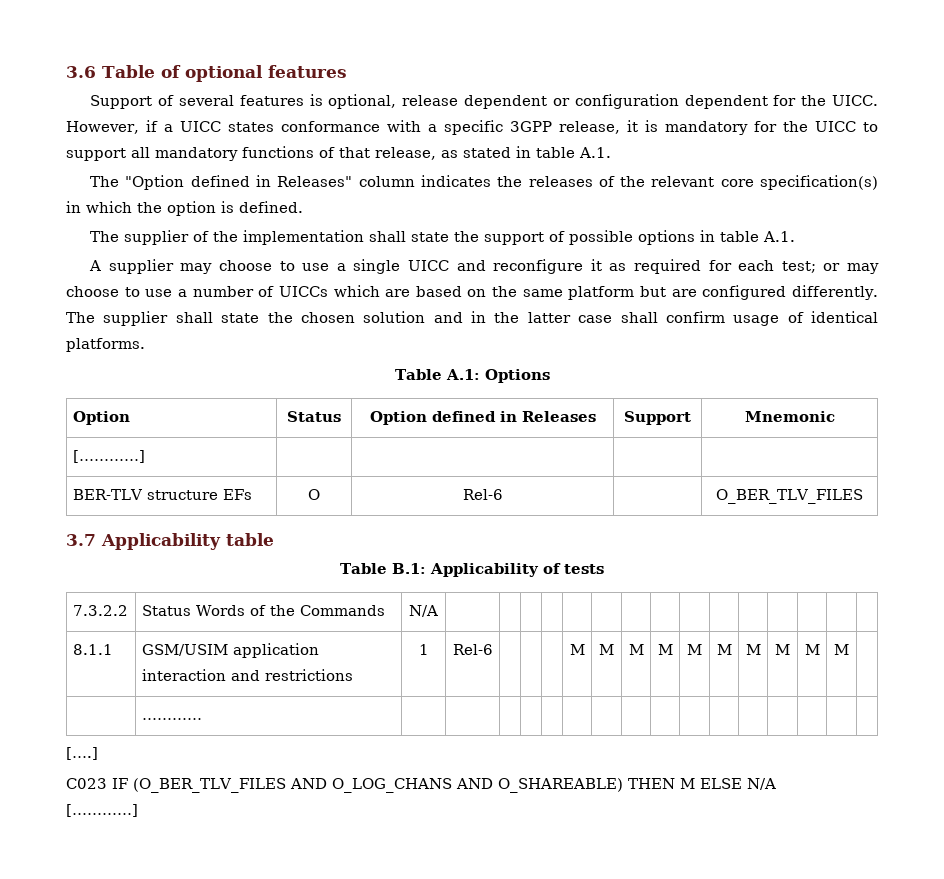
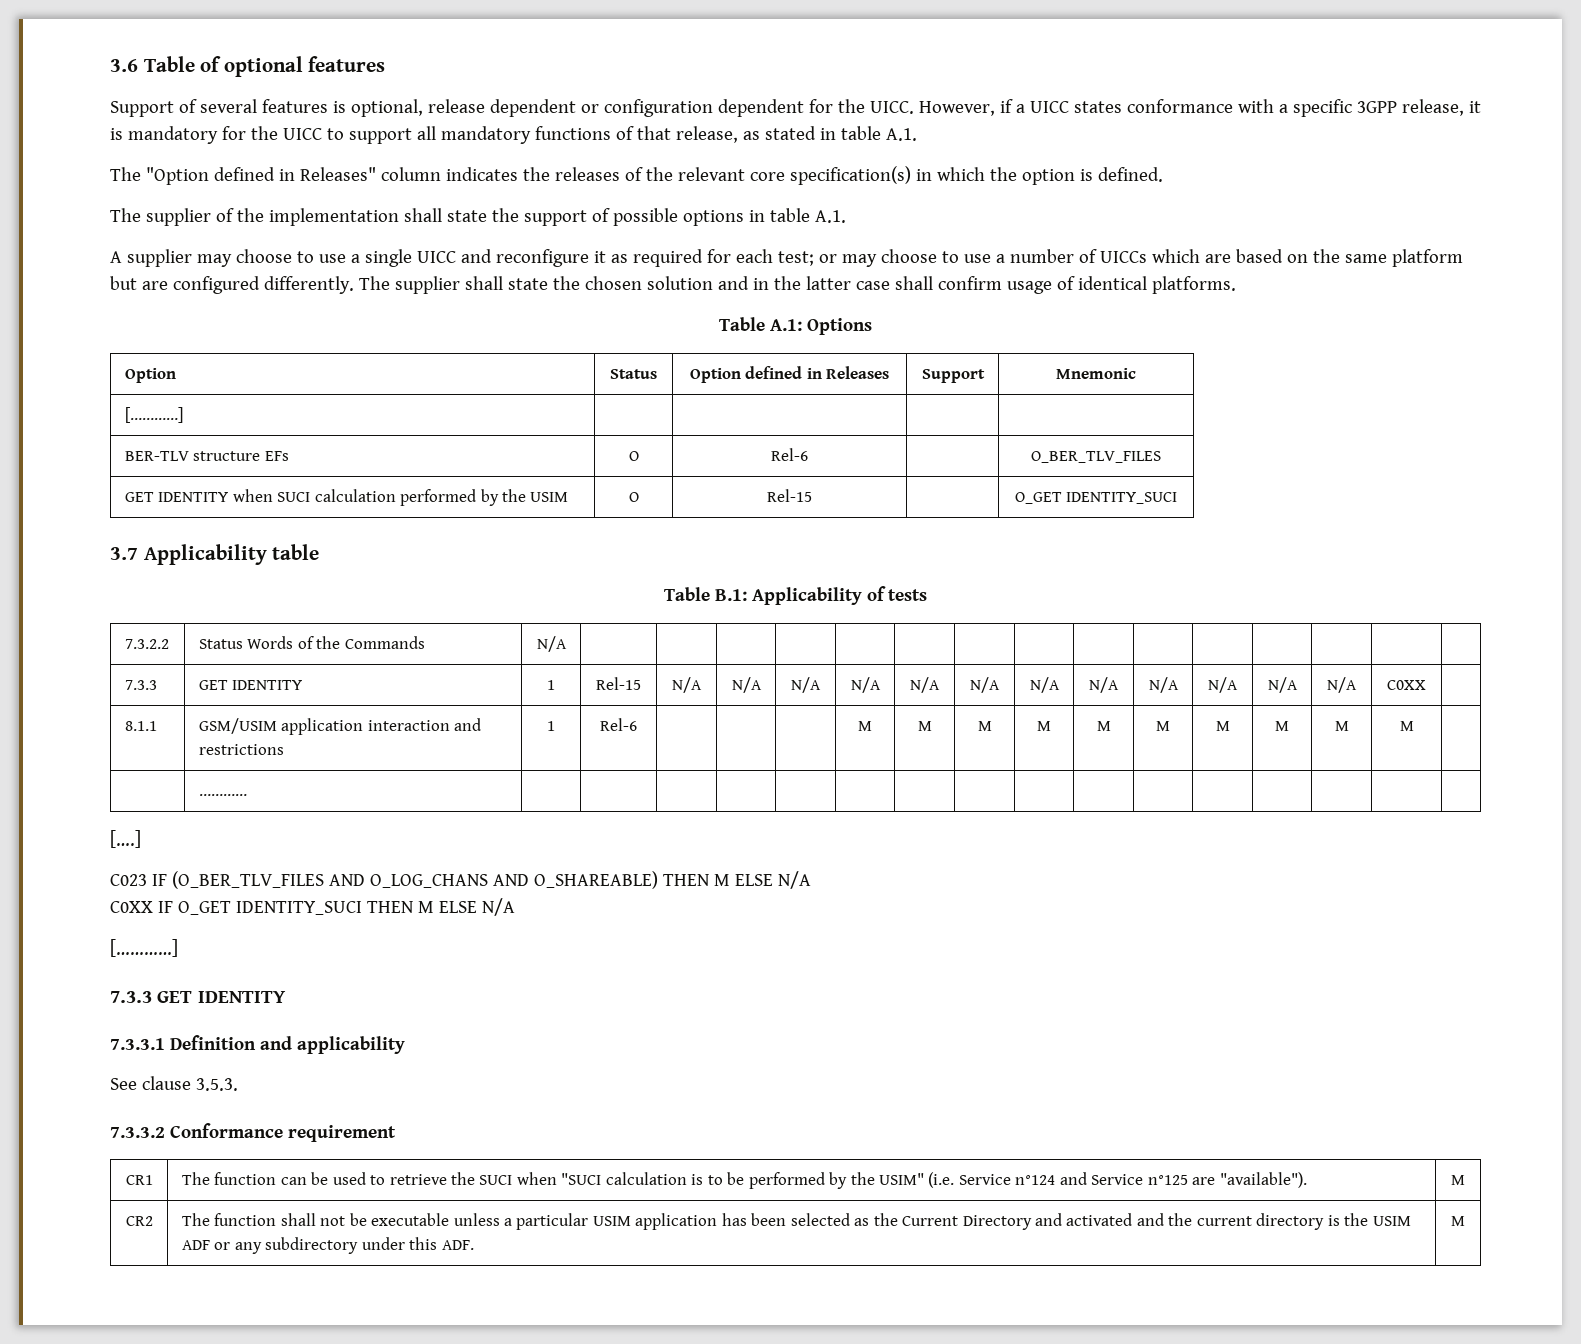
+ GET IDENTITY when SUCI calculation performed by the USIM | O | Rel-15 | | O_GET IDENTITY_SUCI
+ 7.3.3 | GET IDENTITY | 1 | Rel-15 | N/A | N/A | N/A | N/A | N/A | N/A | N/A | N/A | N/A | N/A | N/A | N/A | C0XX |
  C023 IF (O_BER_TLV_FILES AND O_LOG_CHANS AND O_SHAREABLE) THEN M ELSE N/A
+ C0XX IF O_GET IDENTITY_SUCI THEN M ELSE N/A
  […………]
+ 7.3.3 GET IDENTITY
+ 7.3.3.1 Definition and applicability
+ See clause 3.5.3.
+ 7.3.3.2 Conformance requirement
+ CR1 | The function can be used to retrieve the SUCI when "SUCI calculation is to be performed by the USIM" (i.e. Service n°124 and Service n°125 are "available"). | M
+ CR2 | The function shall not be executable unless a particular USIM application has been selected as the Current Directory and activated and the current directory is the USIM ADF or any subdirectory under this ADF. | M

